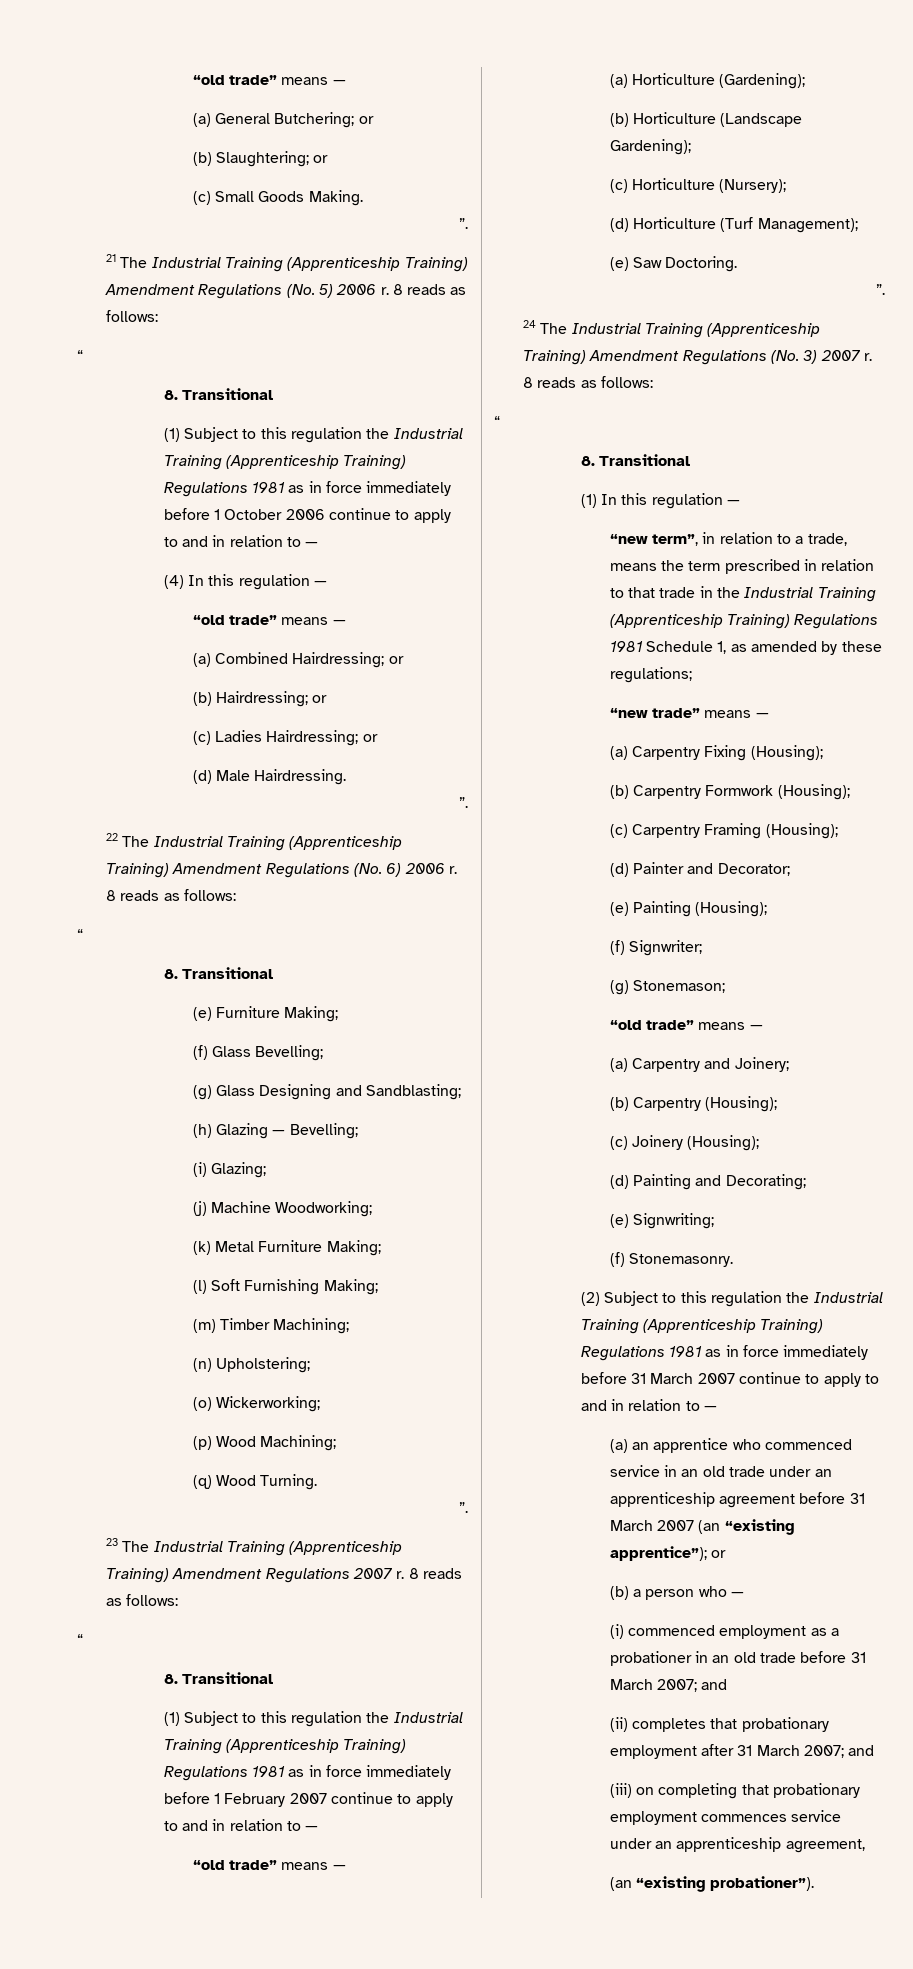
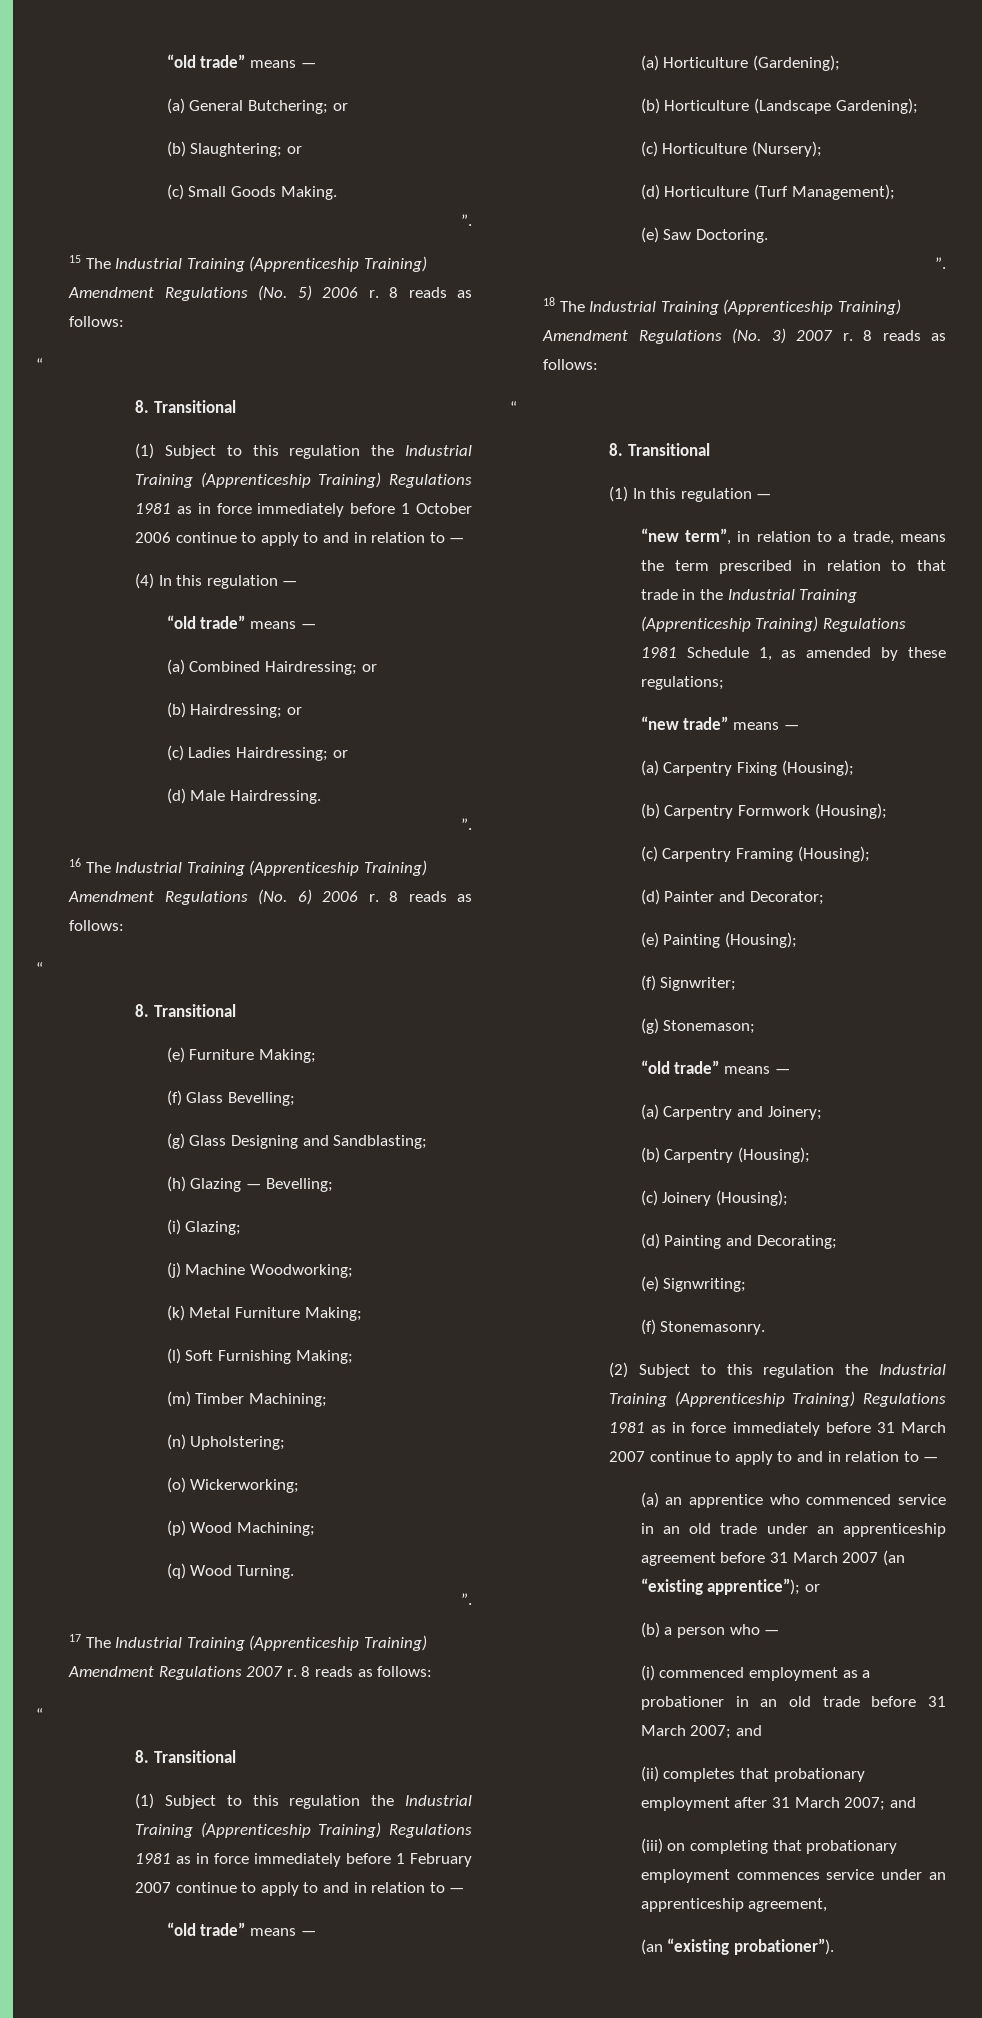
- 21 The Industrial Training (Apprenticeship Training) Amendment Regulations (No. 5) 2006 r.
+ 15 The Industrial Training (Apprenticeship Training) Amendment Regulations (No. 5) 2006 r.
- 22 The Industrial Training (Apprenticeship Training) Amendment Regulations (No. 6) 2006 r.
+ 16 The Industrial Training (Apprenticeship Training) Amendment Regulations (No. 6) 2006 r.
- 23 The Industrial Training (Apprenticeship Training) Amendment Regulations 2007 r.
+ 17 The Industrial Training (Apprenticeship Training) Amendment Regulations 2007 r.
- 24 The Industrial Training (Apprenticeship Training) Amendment Regulations (No. 3) 2007 r.
+ 18 The Industrial Training (Apprenticeship Training) Amendment Regulations (No. 3) 2007 r.

